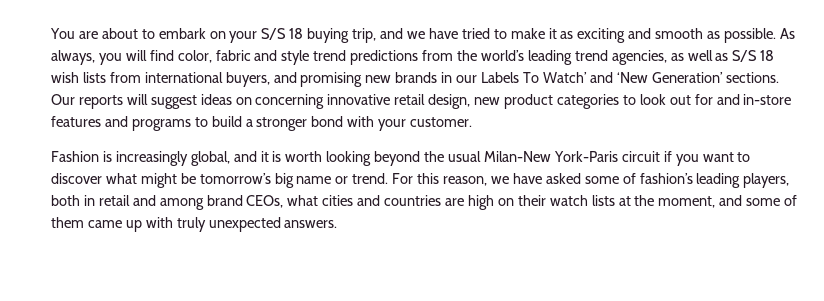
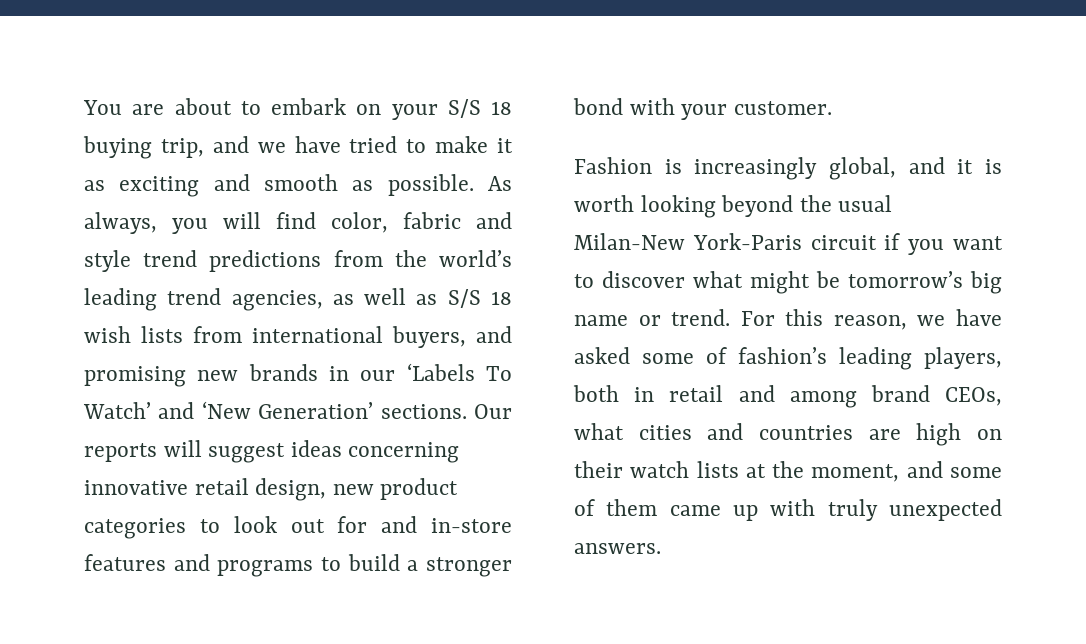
- As always, you will find color, fabric and style trend predictions from the world’s leading trend agencies, as well as S/S 18 wish lists from international buyers, and promising new brands in our Labels To Watch’ and ‘New Generation’ sections.
+ As always, you will find color, fabric and style trend predictions from the world’s leading trend agencies, as well as S/S 18 wish lists from international buyers, and promising new brands in our ‘Labels To Watch’ and ‘New Generation’ sections.
- Our reports will suggest ideas on concerning innovative retail design, new product categories to look out for and in-store features and programs to build a stronger bond with your customer.
+ Our reports will suggest ideas concerning innovative retail design, new product categories to look out for and in-store features and programs to build a stronger bond with your customer.

